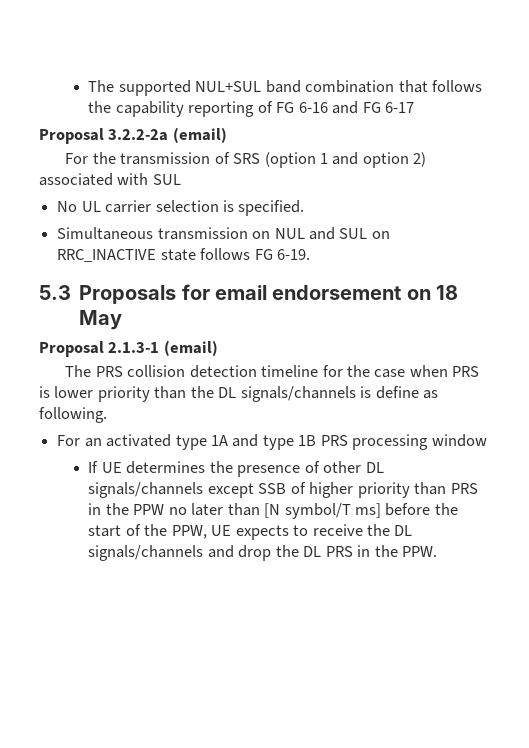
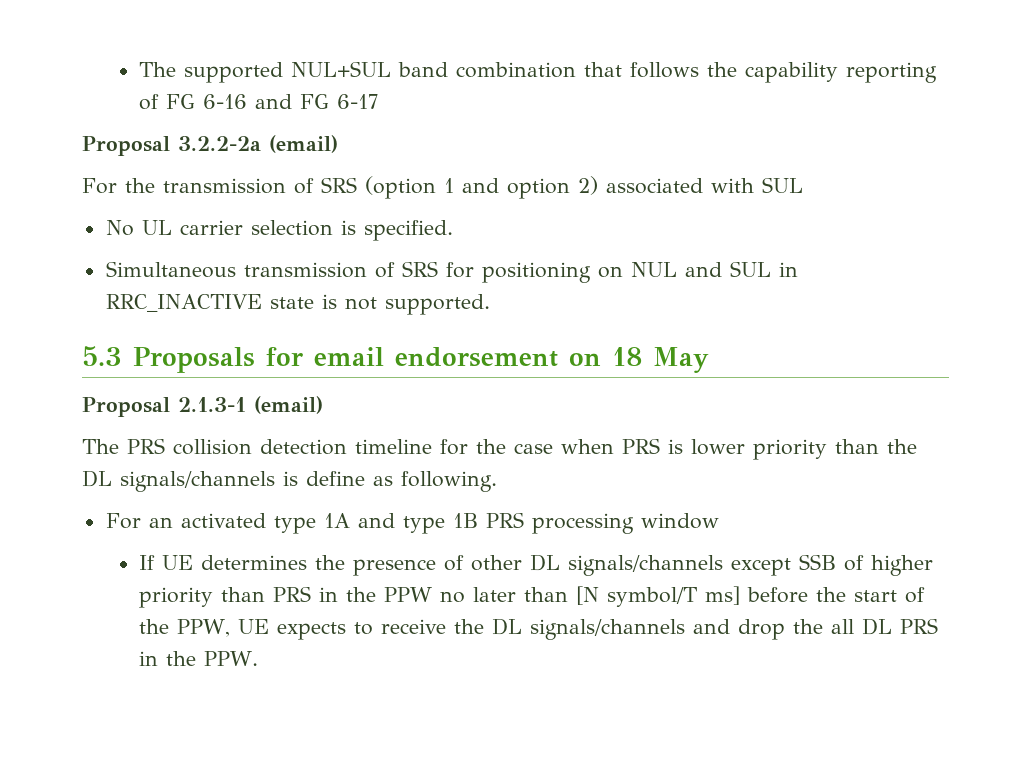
- Simultaneous transmission on NUL and SUL on RRC_INACTIVE state follows FG 6-19.
+ Simultaneous transmission of SRS for positioning on NUL and SUL in RRC_INACTIVE state is not supported.
- If UE determines the presence of other DL signals/channels except SSB of higher priority than PRS in the PPW no later than [N symbol/T ms] before the start of the PPW, UE expects to receive the DL signals/channels and drop the DL PRS in the PPW.
+ If UE determines the presence of other DL signals/channels except SSB of higher priority than PRS in the PPW no later than [N symbol/T ms] before the start of the PPW, UE expects to receive the DL signals/channels and drop the all DL PRS in the PPW.

